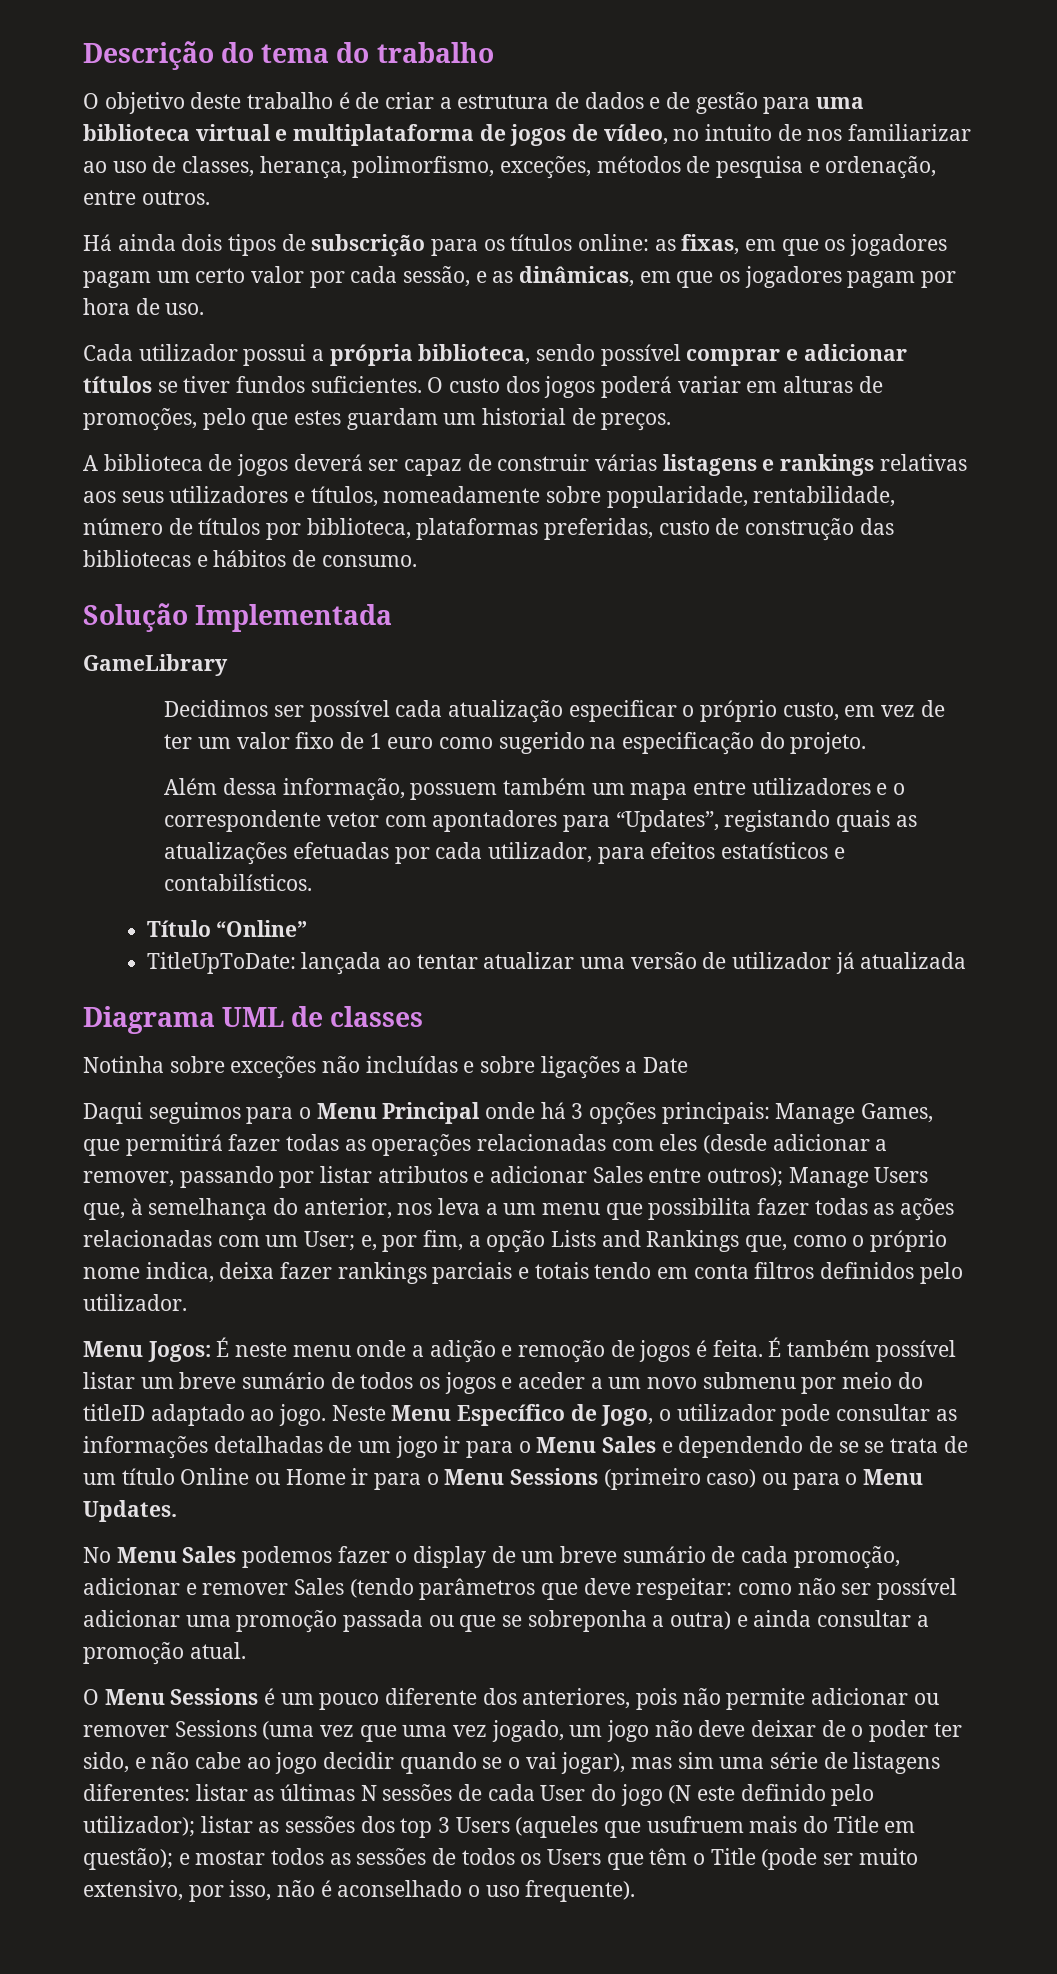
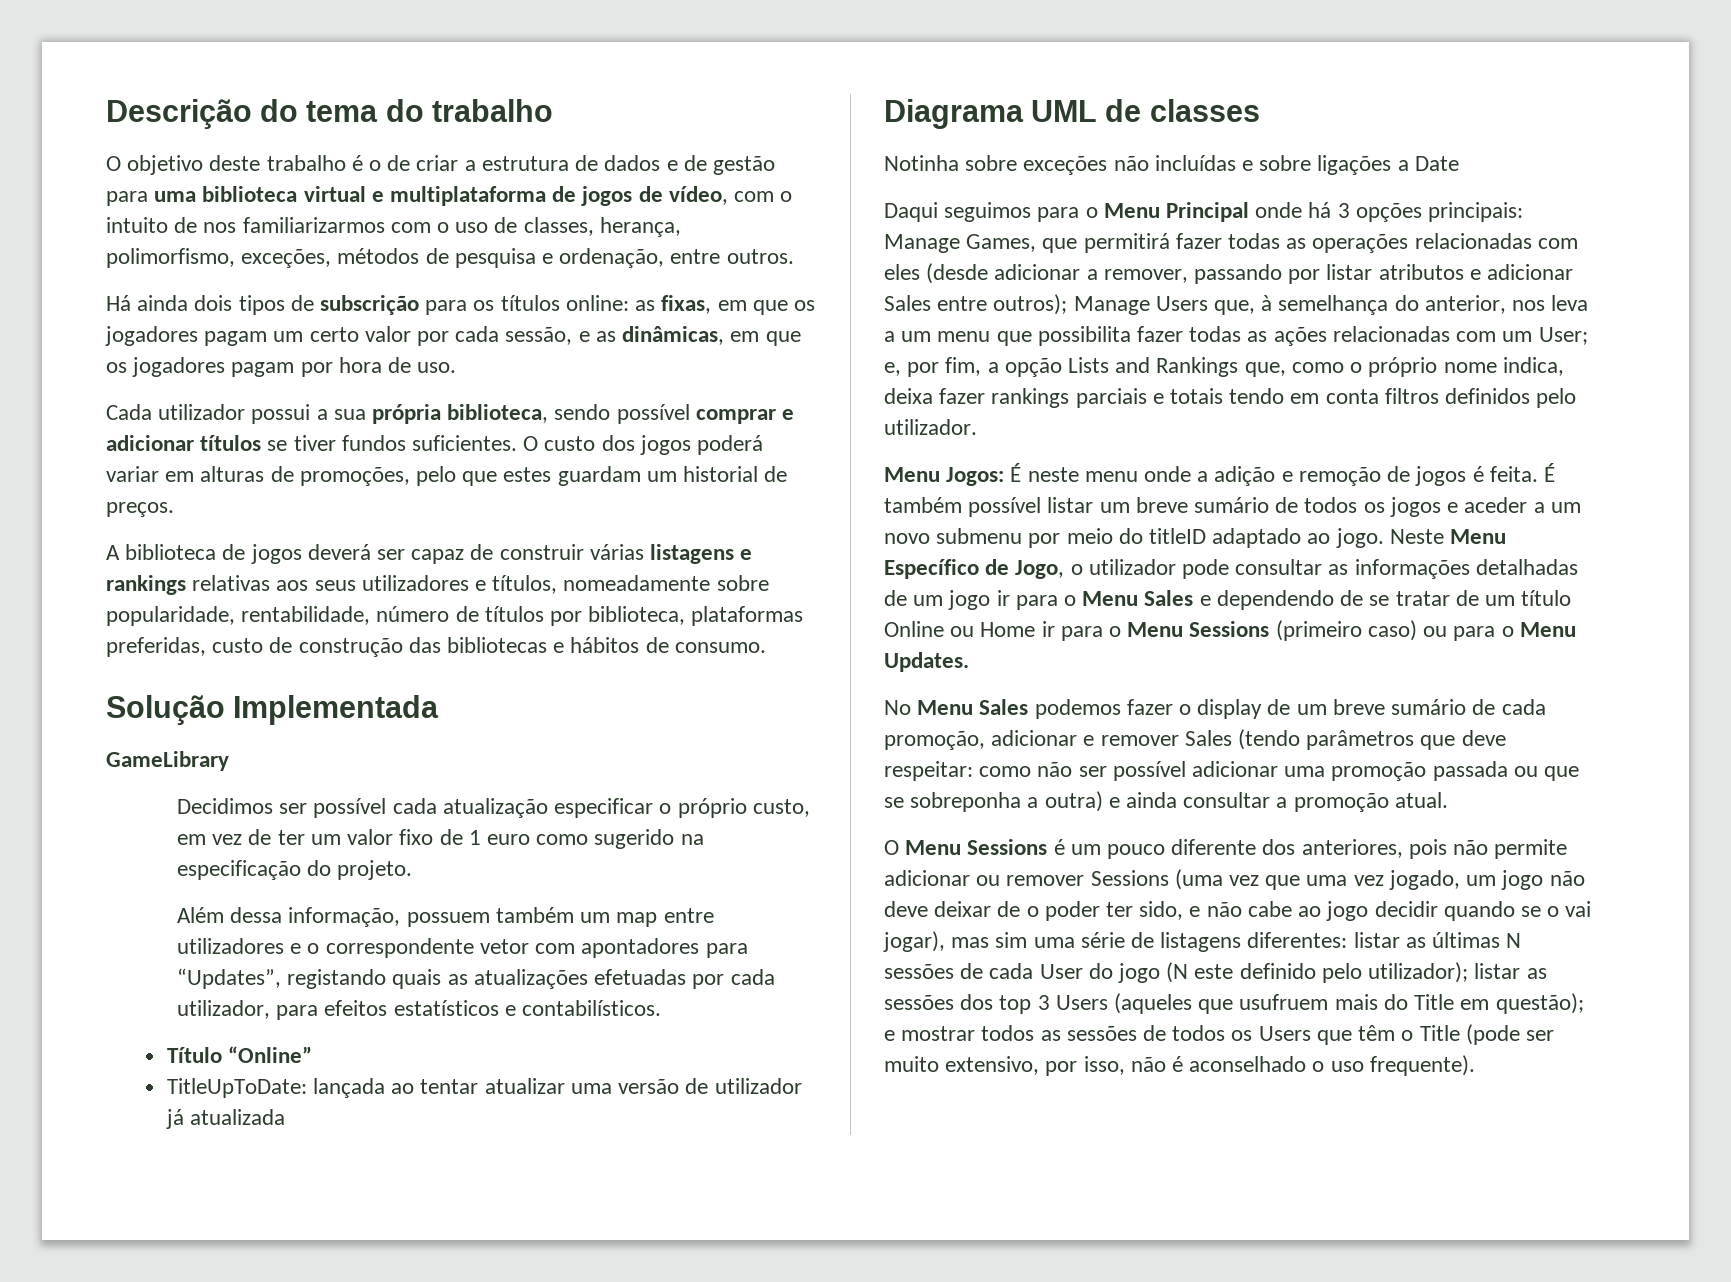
- O objetivo deste trabalho é de criar a estrutura de dados e de gestão para uma biblioteca virtual e multiplataforma de jogos de vídeo, no intuito de nos familiarizar ao uso de classes, herança, polimorfismo, exceções, métodos de pesquisa e ordenação, entre outros.
+ O objetivo deste trabalho é o de criar a estrutura de dados e de gestão para uma biblioteca virtual e multiplataforma de jogos de vídeo, com o intuito de nos familiarizarmos com o uso de classes, herança, polimorfismo, exceções, métodos de pesquisa e ordenação, entre outros.
- Cada utilizador possui a própria biblioteca, sendo possível comprar e adicionar títulos se tiver fundos suficientes.
+ Cada utilizador possui a sua própria biblioteca, sendo possível comprar e adicionar títulos se tiver fundos suficientes.
- Além dessa informação, possuem também um mapa entre utilizadores e o correspondente vetor com apontadores para “Updates”, registando quais as atualizações efetuadas por cada utilizador, para efeitos estatísticos e contabilísticos.
+ Além dessa informação, possuem também um map entre utilizadores e o correspondente vetor com apontadores para “Updates”, registando quais as atualizações efetuadas por cada utilizador, para efeitos estatísticos e contabilísticos.
- Neste Menu Específico de Jogo, o utilizador pode consultar as informações detalhadas de um jogo ir para o Menu Sales e dependendo de se se trata de um título Online ou Home ir para o Menu Sessions (primeiro caso) ou para o Menu Updates.
+ Neste Menu Específico de Jogo, o utilizador pode consultar as informações detalhadas de um jogo ir para o Menu Sales e dependendo de se tratar de um título Online ou Home ir para o Menu Sessions (primeiro caso) ou para o Menu Updates.
- e mostar todos as sessões de todos os Users que têm o Title (pode ser muito extensivo, por isso, não é aconselhado o uso frequente).
+ e mostrar todos as sessões de todos os Users que têm o Title (pode ser muito extensivo, por isso, não é aconselhado o uso frequente).

